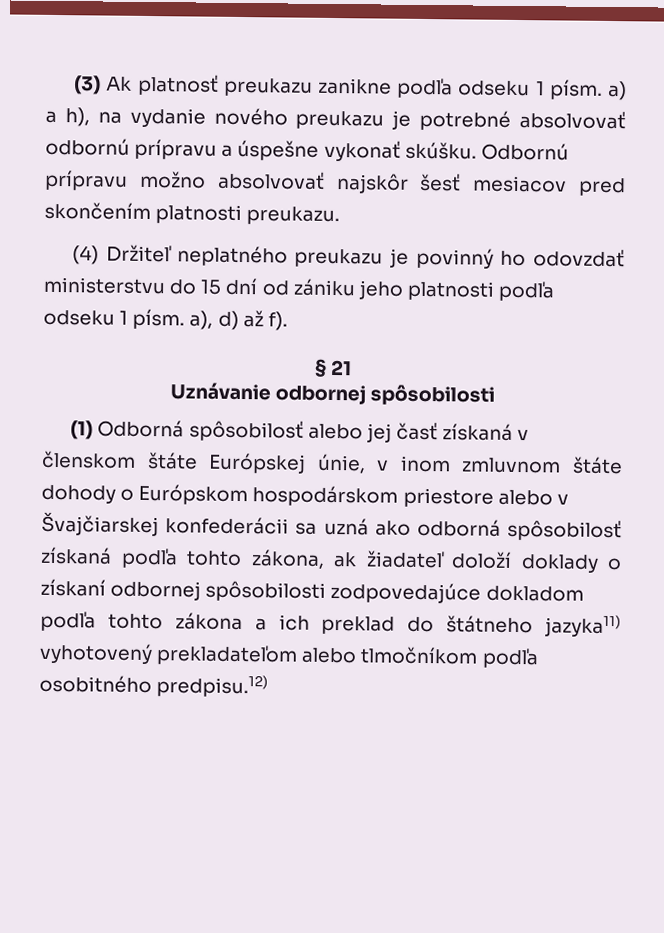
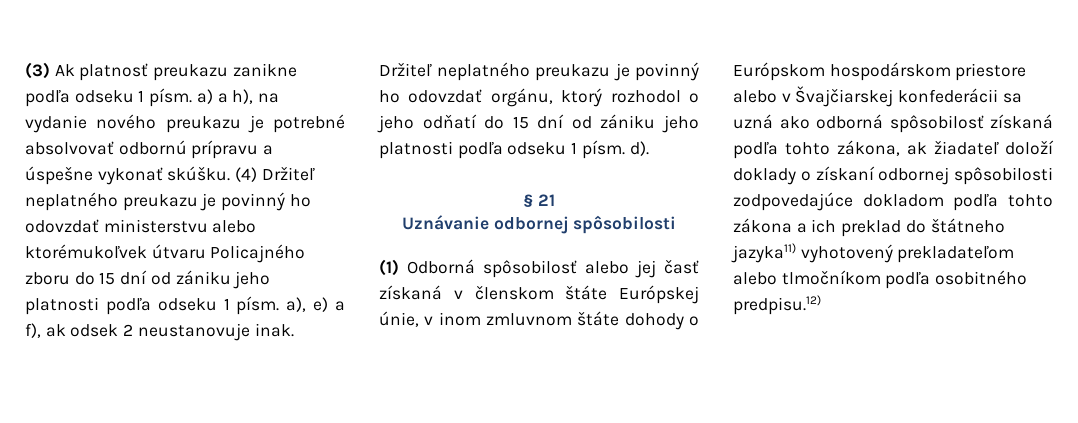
- (3) Ak platnosť preukazu zanikne podľa odseku 1 písm. a) a h), na vydanie nového preukazu je potrebné absolvovať odbornú prípravu a úspešne vykonať skúšku. Odbornú prípravu možno absolvovať najskôr šesť mesiacov pred skončením platnosti preukazu.
- (4) Držiteľ neplatného preukazu je povinný ho odovzdať ministerstvu do 15 dní od zániku jeho platnosti podľa odseku 1 písm. a), d) až f).
+ (3) Ak platnosť preukazu zanikne podľa odseku 1 písm. a) a h), na vydanie nového preukazu je potrebné absolvovať odbornú prípravu a úspešne vykonať skúšku. (4) Držiteľ neplatného preukazu je povinný ho odovzdať ministerstvu alebo ktorémukoľvek útvaru Policajného zboru do 15 dní od zániku jeho platnosti podľa odseku 1 písm. a), e) a f), ak odsek 2 neustanovuje inak. Držiteľ neplatného preukazu je povinný ho odovzdať orgánu, ktorý rozhodol o jeho odňatí do 15 dní od zániku jeho platnosti podľa odseku 1 písm. d).

